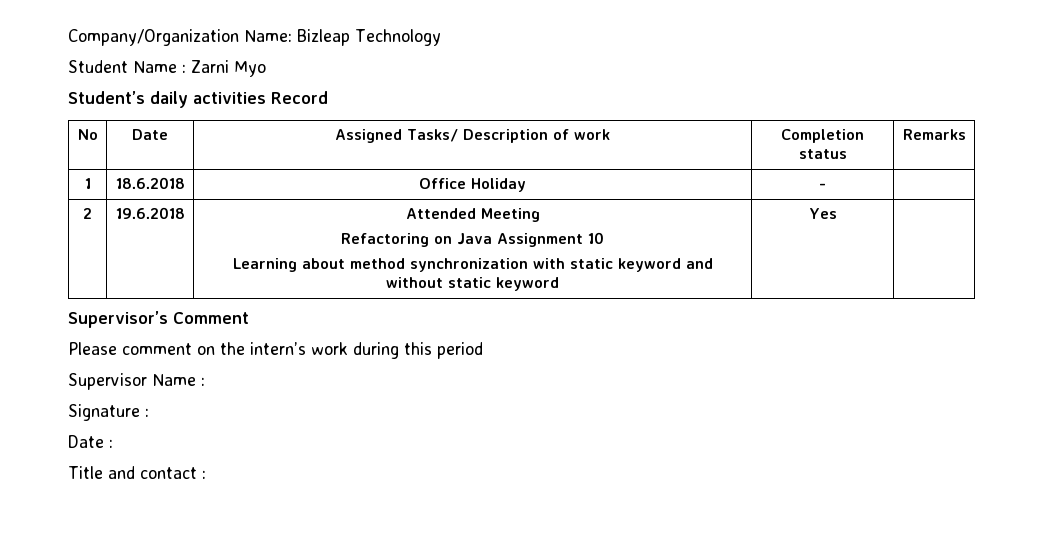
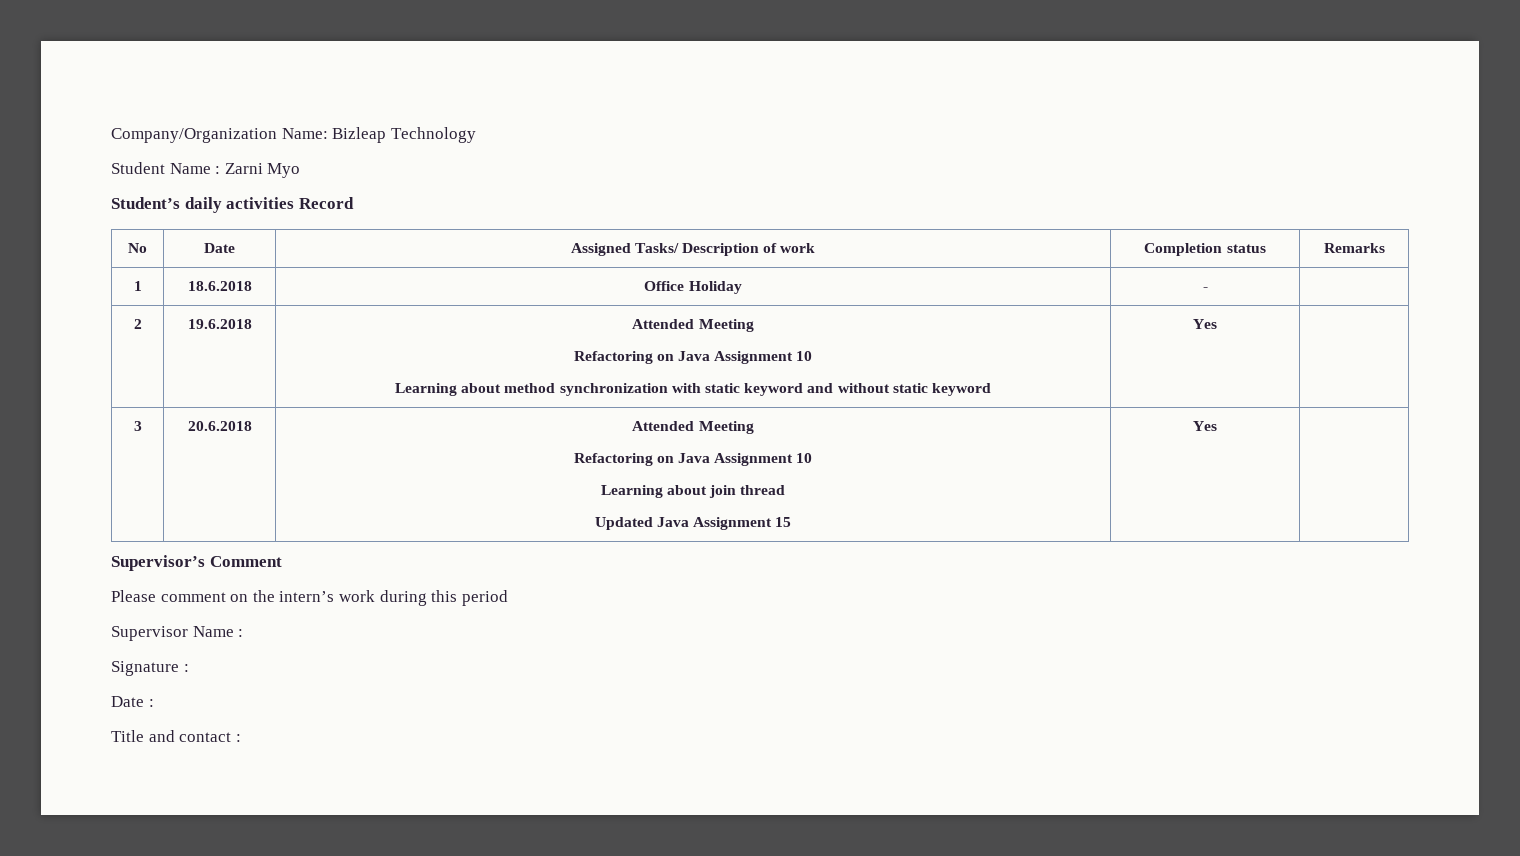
+ 3 | 20.6.2018 | Attended Meeting
+ Refactoring on Java Assignment 10
+ Learning about join thread
+ Updated Java Assignment 15 | Yes |

